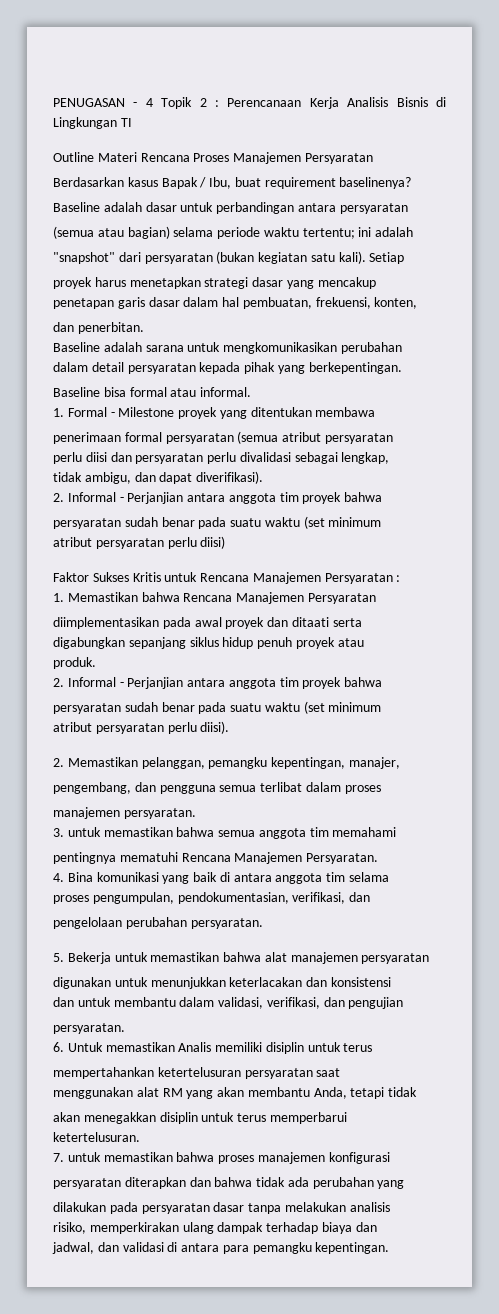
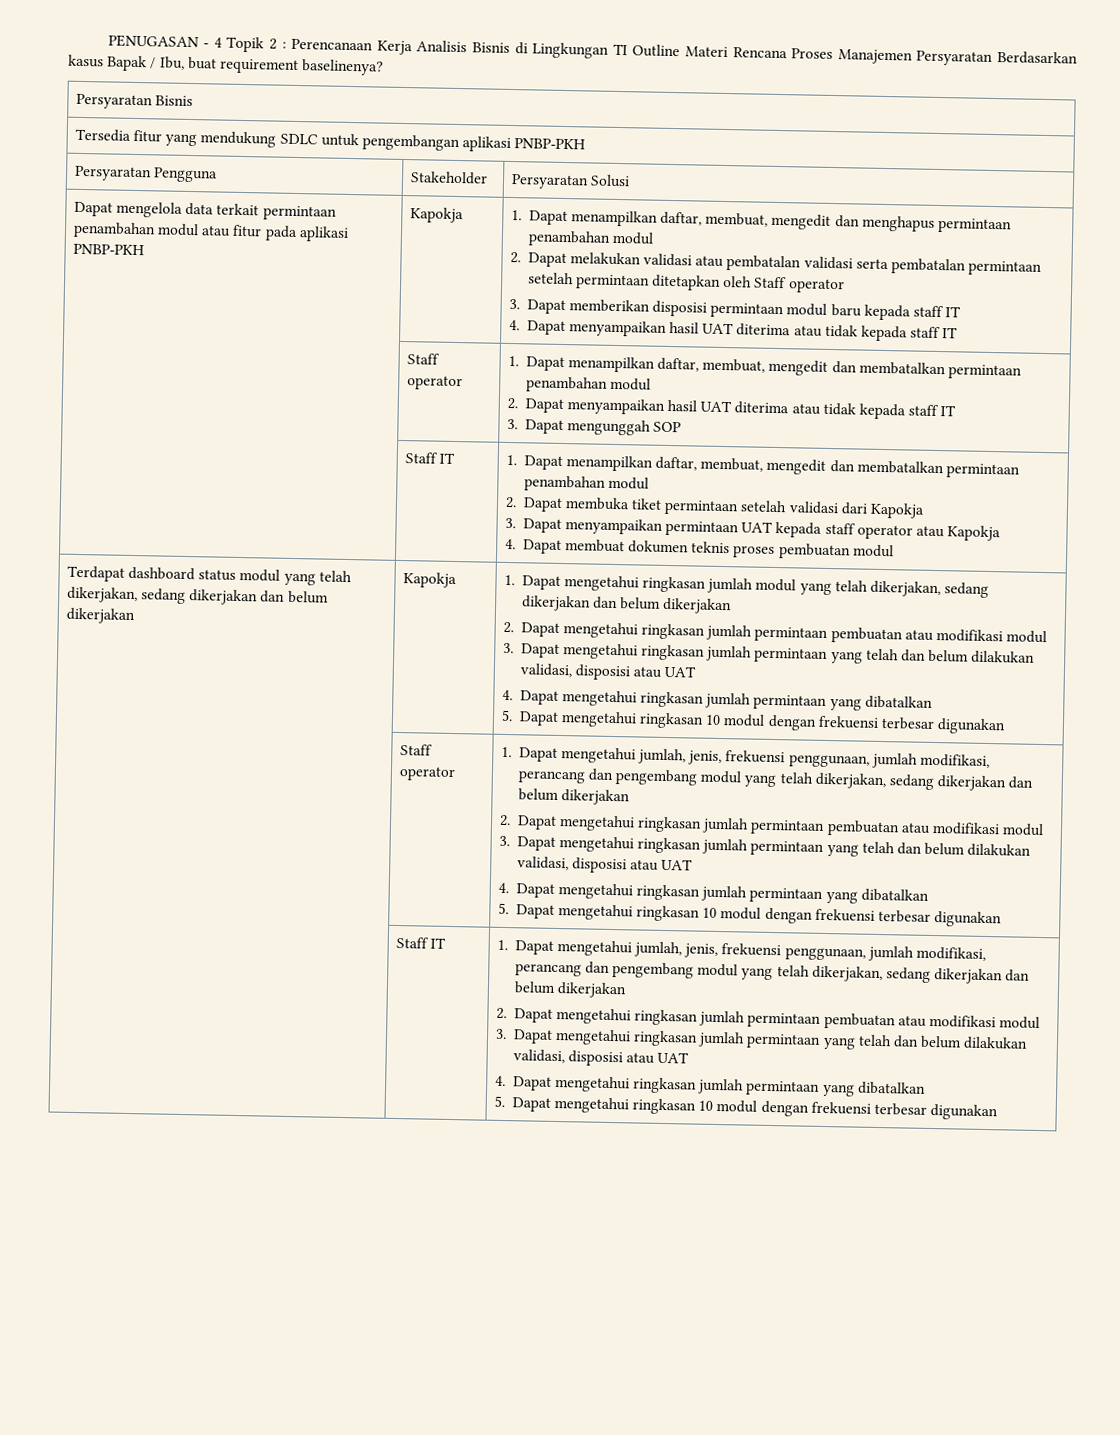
- PENUGASAN - 4 Topik 2 : Perencanaan Kerja Analisis Bisnis di Lingkungan TI
- Outline Materi Rencana Proses Manajemen Persyaratan
- Berdasarkan kasus Bapak / Ibu, buat requirement baselinenya?
+ PENUGASAN - 4 Topik 2 : Perencanaan Kerja Analisis Bisnis di Lingkungan TI Outline Materi Rencana Proses Manajemen Persyaratan Berdasarkan kasus Bapak / Ibu, buat requirement baselinenya?
- Baseline adalah dasar untuk perbandingan antara persyaratan
- (semua atau bagian) selama periode waktu tertentu; ini adalah
- "snapshot" dari persyaratan (bukan kegiatan satu kali). Setiap
- proyek harus menetapkan strategi dasar yang mencakup
- penetapan garis dasar dalam hal pembuatan, frekuensi, konten,
- dan penerbitan.
- Baseline adalah sarana untuk mengkomunikasikan perubahan
- dalam detail persyaratan kepada pihak yang berkepentingan.
- Baseline bisa formal atau informal.
- 1. Formal - Milestone proyek yang ditentukan membawa
- penerimaan formal persyaratan (semua atribut persyaratan
- perlu diisi dan persyaratan perlu divalidasi sebagai lengkap,
- tidak ambigu, dan dapat diverifikasi).
- 2. Informal - Perjanjian antara anggota tim proyek bahwa
- persyaratan sudah benar pada suatu waktu (set minimum
- atribut persyaratan perlu diisi)
- Faktor Sukses Kritis untuk Rencana Manajemen Persyaratan :
- 1. Memastikan bahwa Rencana Manajemen Persyaratan
- diimplementasikan pada awal proyek dan ditaati serta
- digabungkan sepanjang siklus hidup penuh proyek atau
- produk.
- 2. Informal - Perjanjian antara anggota tim proyek bahwa
- persyaratan sudah benar pada suatu waktu (set minimum
- atribut persyaratan perlu diisi).
- 2. Memastikan pelanggan, pemangku kepentingan, manajer,
- pengembang, dan pengguna semua terlibat dalam proses
- manajemen persyaratan.
- 3. untuk memastikan bahwa semua anggota tim memahami
- pentingnya mematuhi Rencana Manajemen Persyaratan.
- 4. Bina komunikasi yang baik di antara anggota tim selama
- proses pengumpulan, pendokumentasian, verifikasi, dan
- pengelolaan perubahan persyaratan.
- 5. Bekerja untuk memastikan bahwa alat manajemen persyaratan
- digunakan untuk menunjukkan keterlacakan dan konsistensi
- dan untuk membantu dalam validasi, verifikasi, dan pengujian
- persyaratan.
- 6. Untuk memastikan Analis memiliki disiplin untuk terus
- mempertahankan ketertelusuran persyaratan saat
- menggunakan alat RM yang akan membantu Anda, tetapi tidak
- akan menegakkan disiplin untuk terus memperbarui
- ketertelusuran.
- 7. untuk memastikan bahwa proses manajemen konfigurasi
- persyaratan diterapkan dan bahwa tidak ada perubahan yang
- dilakukan pada persyaratan dasar tanpa melakukan analisis
- risiko, memperkirakan ulang dampak terhadap biaya dan
- jadwal, dan validasi di antara para pemangku kepentingan.
+ Persyaratan Bisnis
+ Tersedia fitur yang mendukung SDLC untuk pengembangan aplikasi PNBP-PKH
+ Persyaratan Pengguna | Stakeholder | Persyaratan Solusi
+ Dapat mengelola data terkait permintaan penambahan modul atau fitur pada aplikasi PNBP-PKH | Kapokja | 1. Dapat menampilkan daftar, membuat, mengedit dan menghapus permintaan penambahan modul
+ 2. Dapat melakukan validasi atau pembatalan validasi serta pembatalan permintaan setelah permintaan ditetapkan oleh Staff operator
+ 3. Dapat memberikan disposisi permintaan modul baru kepada staff IT
+ 4. Dapat menyampaikan hasil UAT diterima atau tidak kepada staff IT
+ | Staff operator | 1. Dapat menampilkan daftar, membuat, mengedit dan membatalkan permintaan penambahan modul
+ 2. Dapat menyampaikan hasil UAT diterima atau tidak kepada staff IT
+ 3. Dapat mengunggah SOP
+ | Staff IT | 1. Dapat menampilkan daftar, membuat, mengedit dan membatalkan permintaan penambahan modul
+ 2. Dapat membuka tiket permintaan setelah validasi dari Kapokja
+ 3. Dapat menyampaikan permintaan UAT kepada staff operator atau Kapokja
+ 4. Dapat membuat dokumen teknis proses pembuatan modul
+ Terdapat dashboard status modul yang telah dikerjakan, sedang dikerjakan dan belum dikerjakan | Kapokja | 1. Dapat mengetahui ringkasan jumlah modul yang telah dikerjakan, sedang dikerjakan dan belum dikerjakan
+ 2. Dapat mengetahui ringkasan jumlah permintaan pembuatan atau modifikasi modul
+ 3. Dapat mengetahui ringkasan jumlah permintaan yang telah dan belum dilakukan validasi, disposisi atau UAT
+ 4. Dapat mengetahui ringkasan jumlah permintaan yang dibatalkan
+ 5. Dapat mengetahui ringkasan 10 modul dengan frekuensi terbesar digunakan
+ | Staff operator | 1. Dapat mengetahui jumlah, jenis, frekuensi penggunaan, jumlah modifikasi, perancang dan pengembang modul yang telah dikerjakan, sedang dikerjakan dan belum dikerjakan
+ 2. Dapat mengetahui ringkasan jumlah permintaan pembuatan atau modifikasi modul
+ 3. Dapat mengetahui ringkasan jumlah permintaan yang telah dan belum dilakukan validasi, disposisi atau UAT
+ 4. Dapat mengetahui ringkasan jumlah permintaan yang dibatalkan
+ 5. Dapat mengetahui ringkasan 10 modul dengan frekuensi terbesar digunakan
+ | Staff IT | 1. Dapat mengetahui jumlah, jenis, frekuensi penggunaan, jumlah modifikasi, perancang dan pengembang modul yang telah dikerjakan, sedang dikerjakan dan belum dikerjakan
+ 2. Dapat mengetahui ringkasan jumlah permintaan pembuatan atau modifikasi modul
+ 3. Dapat mengetahui ringkasan jumlah permintaan yang telah dan belum dilakukan validasi, disposisi atau UAT
+ 4. Dapat mengetahui ringkasan jumlah permintaan yang dibatalkan
+ 5. Dapat mengetahui ringkasan 10 modul dengan frekuensi terbesar digunakan

